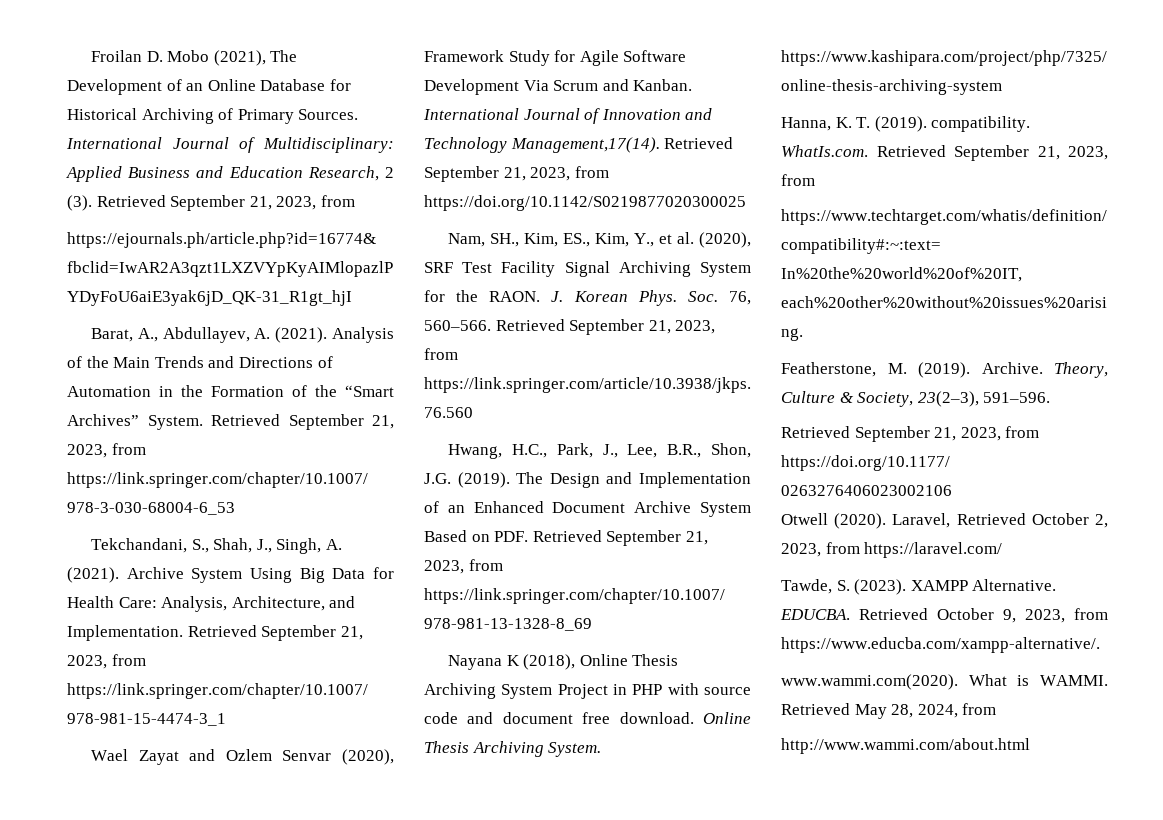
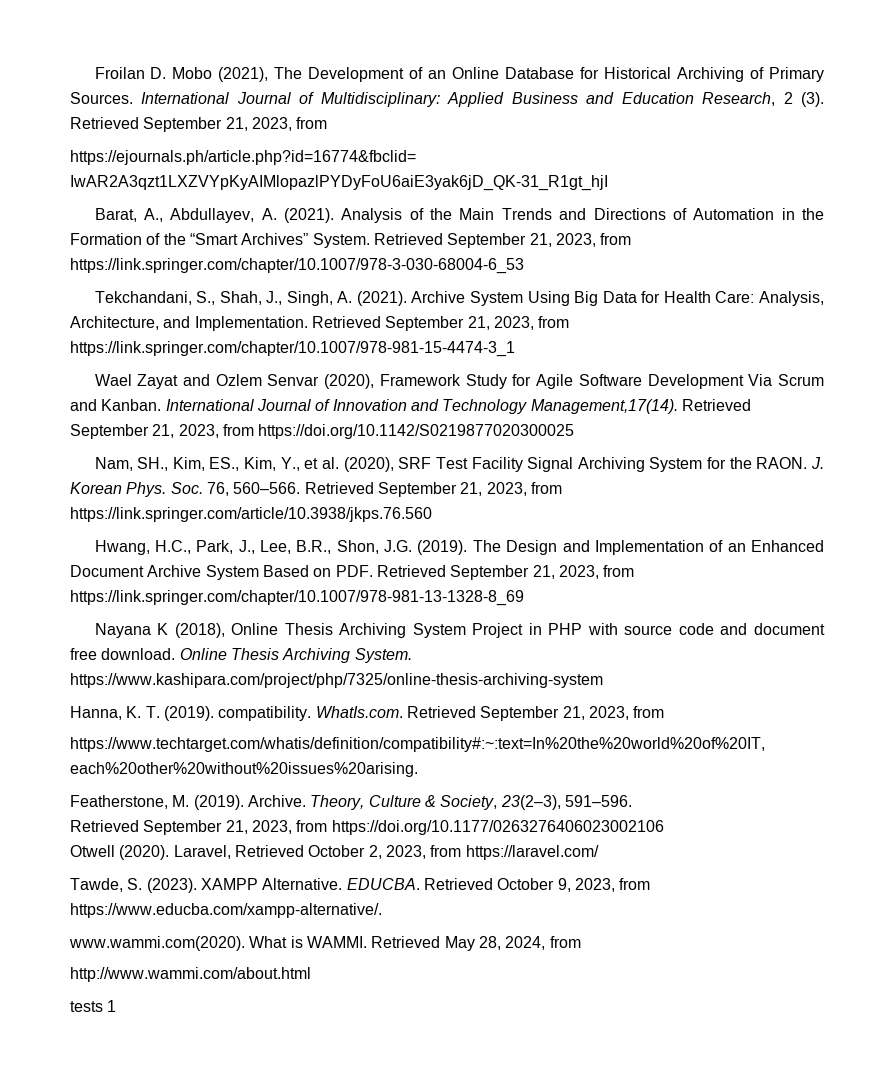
+ tests 1

